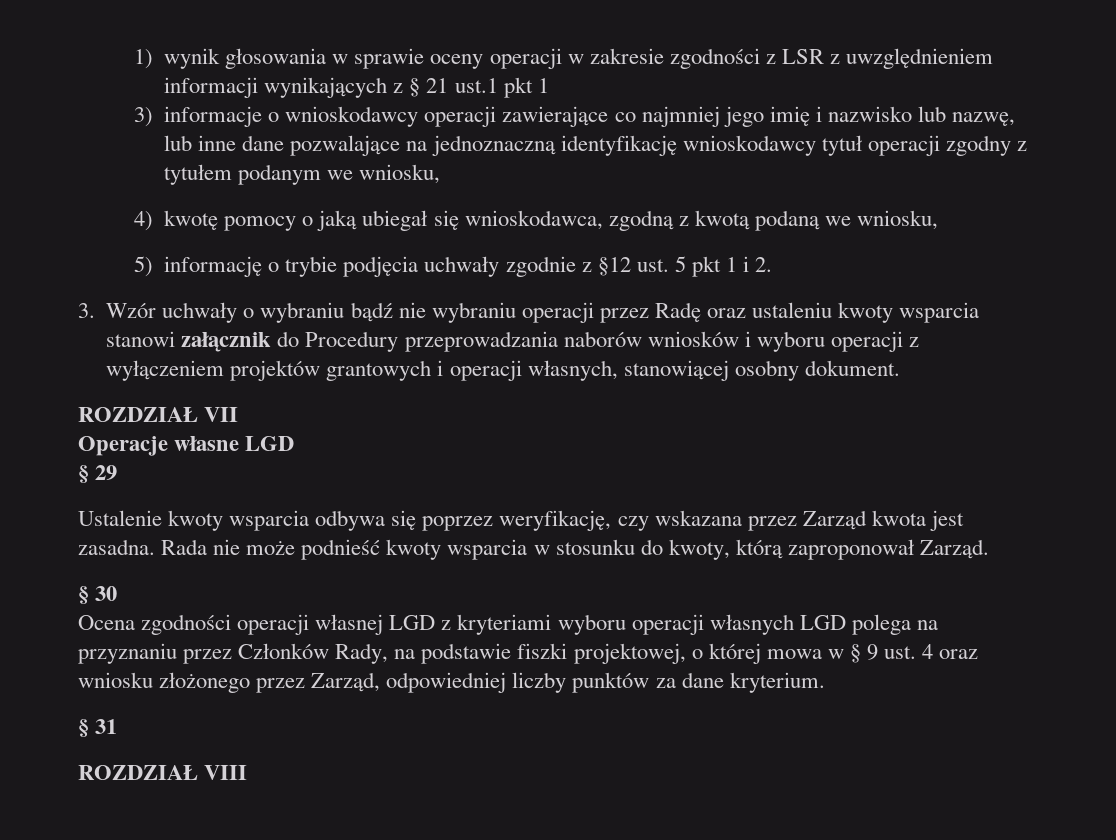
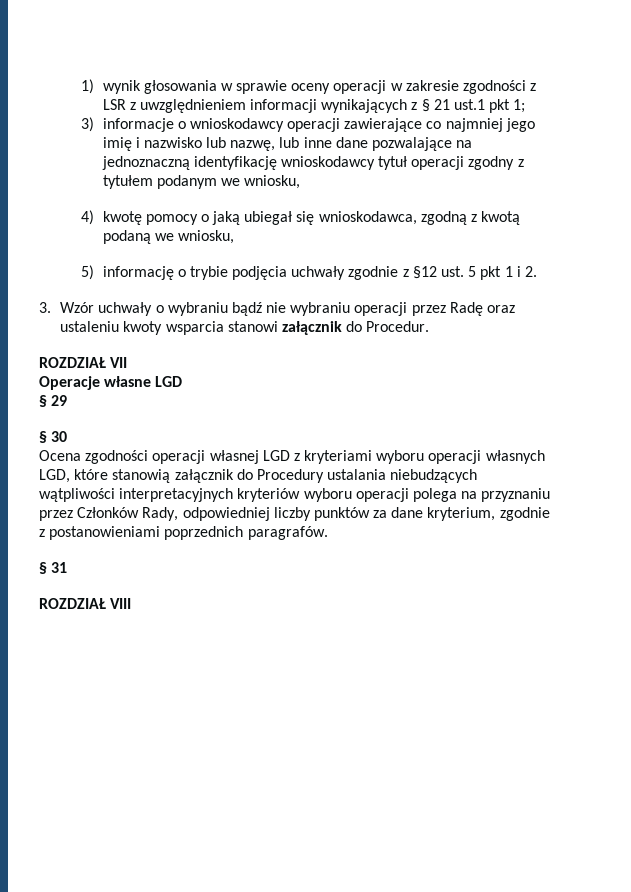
- 1) wynik głosowania w sprawie oceny operacji w zakresie zgodności z LSR z uwzględnieniem informacji wynikających z § 21 ust.1 pkt 1
+ 1) wynik głosowania w sprawie oceny operacji w zakresie zgodności z LSR z uwzględnieniem informacji wynikających z § 21 ust.1 pkt 1;
- 3. Wzór uchwały o wybraniu bądź nie wybraniu operacji przez Radę oraz ustaleniu kwoty wsparcia stanowi załącznik do Procedury przeprowadzania naborów wniosków i wyboru operacji z wyłączeniem projektów grantowych i operacji własnych, stanowiącej osobny dokument.
+ 3. Wzór uchwały o wybraniu bądź nie wybraniu operacji przez Radę oraz ustaleniu kwoty wsparcia stanowi załącznik do Procedur.
- Ustalenie kwoty wsparcia odbywa się poprzez weryfikację, czy wskazana przez Zarząd kwota jest zasadna. Rada nie może podnieść kwoty wsparcia w stosunku do kwoty, którą zaproponował Zarząd.
- Ocena zgodności operacji własnej LGD z kryteriami wyboru operacji własnych LGD polega na przyznaniu przez Członków Rady, na podstawie fiszki projektowej, o której mowa w § 9 ust. 4 oraz wniosku złożonego przez Zarząd, odpowiedniej liczby punktów za dane kryterium.
+ Ocena zgodności operacji własnej LGD z kryteriami wyboru operacji własnych LGD, które stanowią załącznik do Procedury ustalania niebudzących wątpliwości interpretacyjnych kryteriów wyboru operacji polega na przyznaniu przez Członków Rady, odpowiedniej liczby punktów za dane kryterium, zgodnie z postanowieniami poprzednich paragrafów.

